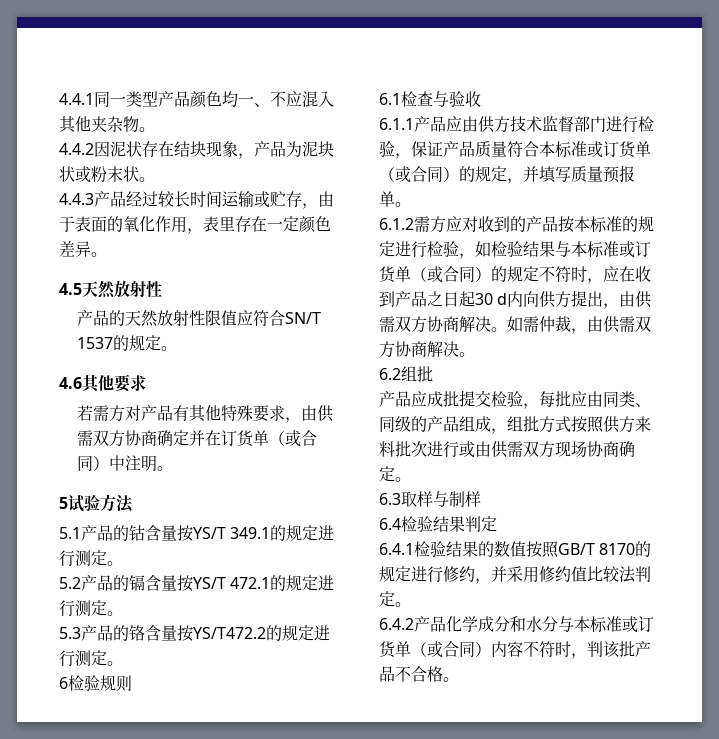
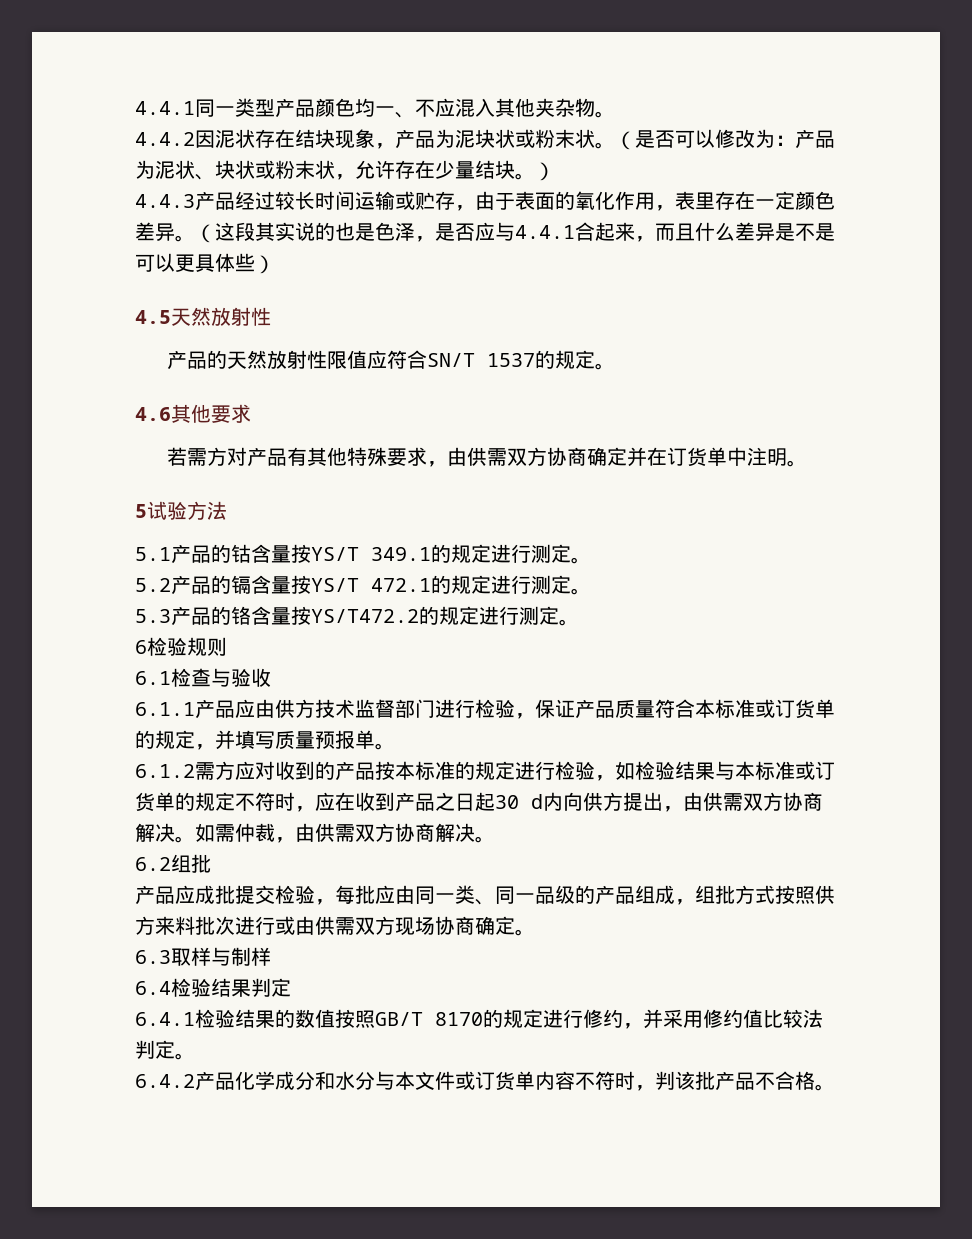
+ （是否可以修改为：产品为泥状、块状或粉末状，允许存在少量结块。）
+ （这段其实说的也是色泽，是否应与4.4.1合起来，而且什么差异是不是可以更具体些）
- 若需方对产品有其他特殊要求，由供需双方协商确定并在订货单（或合同）中注明。
+ 若需方对产品有其他特殊要求，由供需双方协商确定并在订货单中注明。
- 6.1.1产品应由供方技术监督部门进行检验，保证产品质量符合本标准或订货单（或合同）的规定，并填写质量预报单。
+ 6.1.1产品应由供方技术监督部门进行检验，保证产品质量符合本标准或订货单的规定，并填写质量预报单。
- 6.1.2需方应对收到的产品按本标准的规定进行检验，如检验结果与本标准或订货单（或合同）的规定不符时，应在收到产品之日起30 d内向供方提出，由供需双方协商解决。
+ 6.1.2需方应对收到的产品按本标准的规定进行检验，如检验结果与本标准或订货单的规定不符时，应在收到产品之日起30 d内向供方提出，由供需双方协商解决。
- 产品应成批提交检验，每批应由同类、同级的产品组成，组批方式按照供方来料批次进行或由供需双方现场协商确定。
+ 产品应成批提交检验，每批应由同一类、同一品级的产品组成，组批方式按照供方来料批次进行或由供需双方现场协商确定。
- 6.4.2产品化学成分和水分与本标准或订货单（或合同）内容不符时，判该批产品不合格。
+ 6.4.2产品化学成分和水分与本文件或订货单内容不符时，判该批产品不合格。

